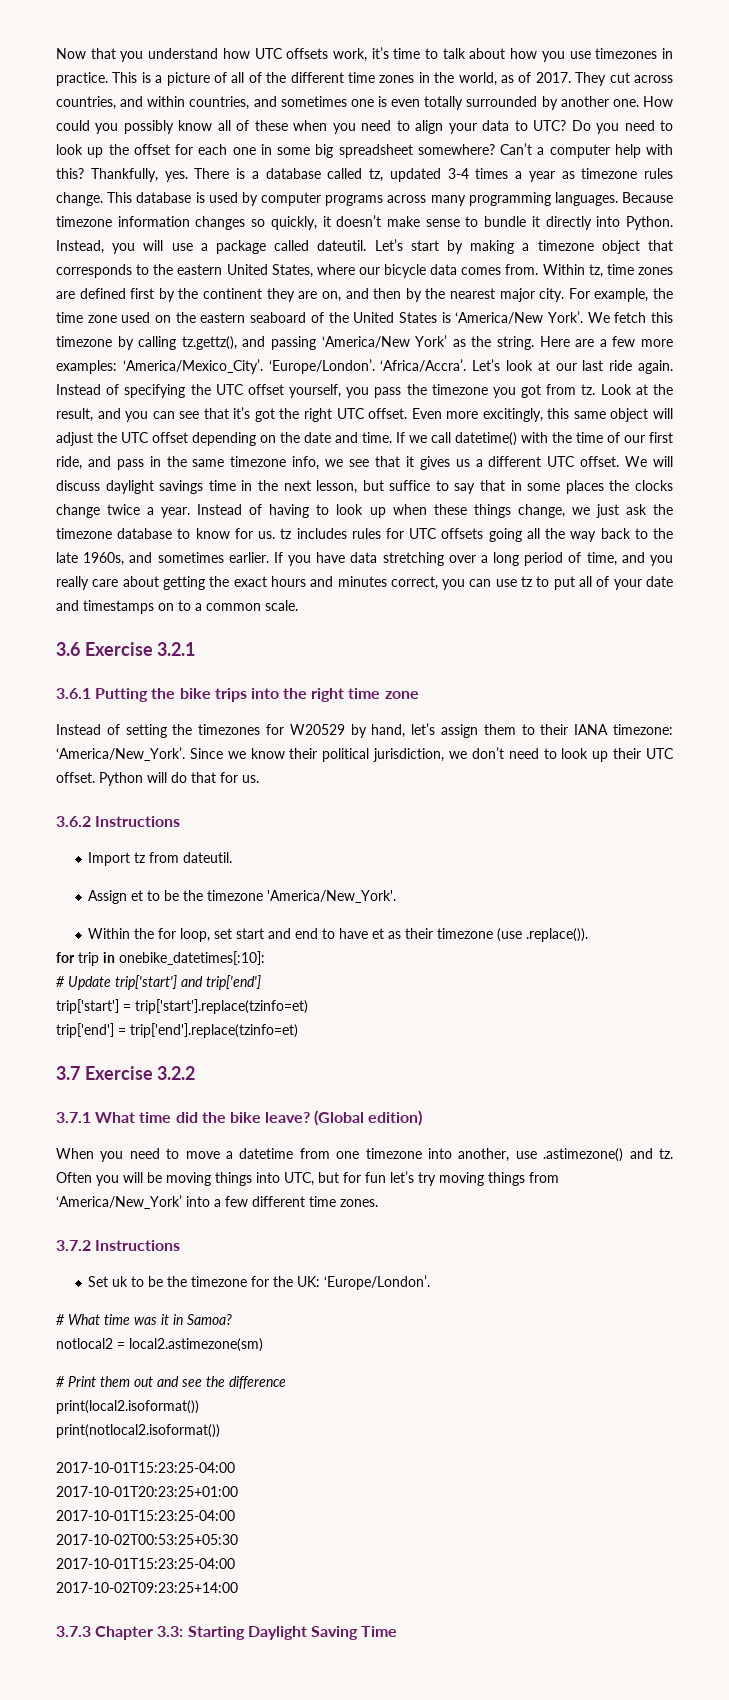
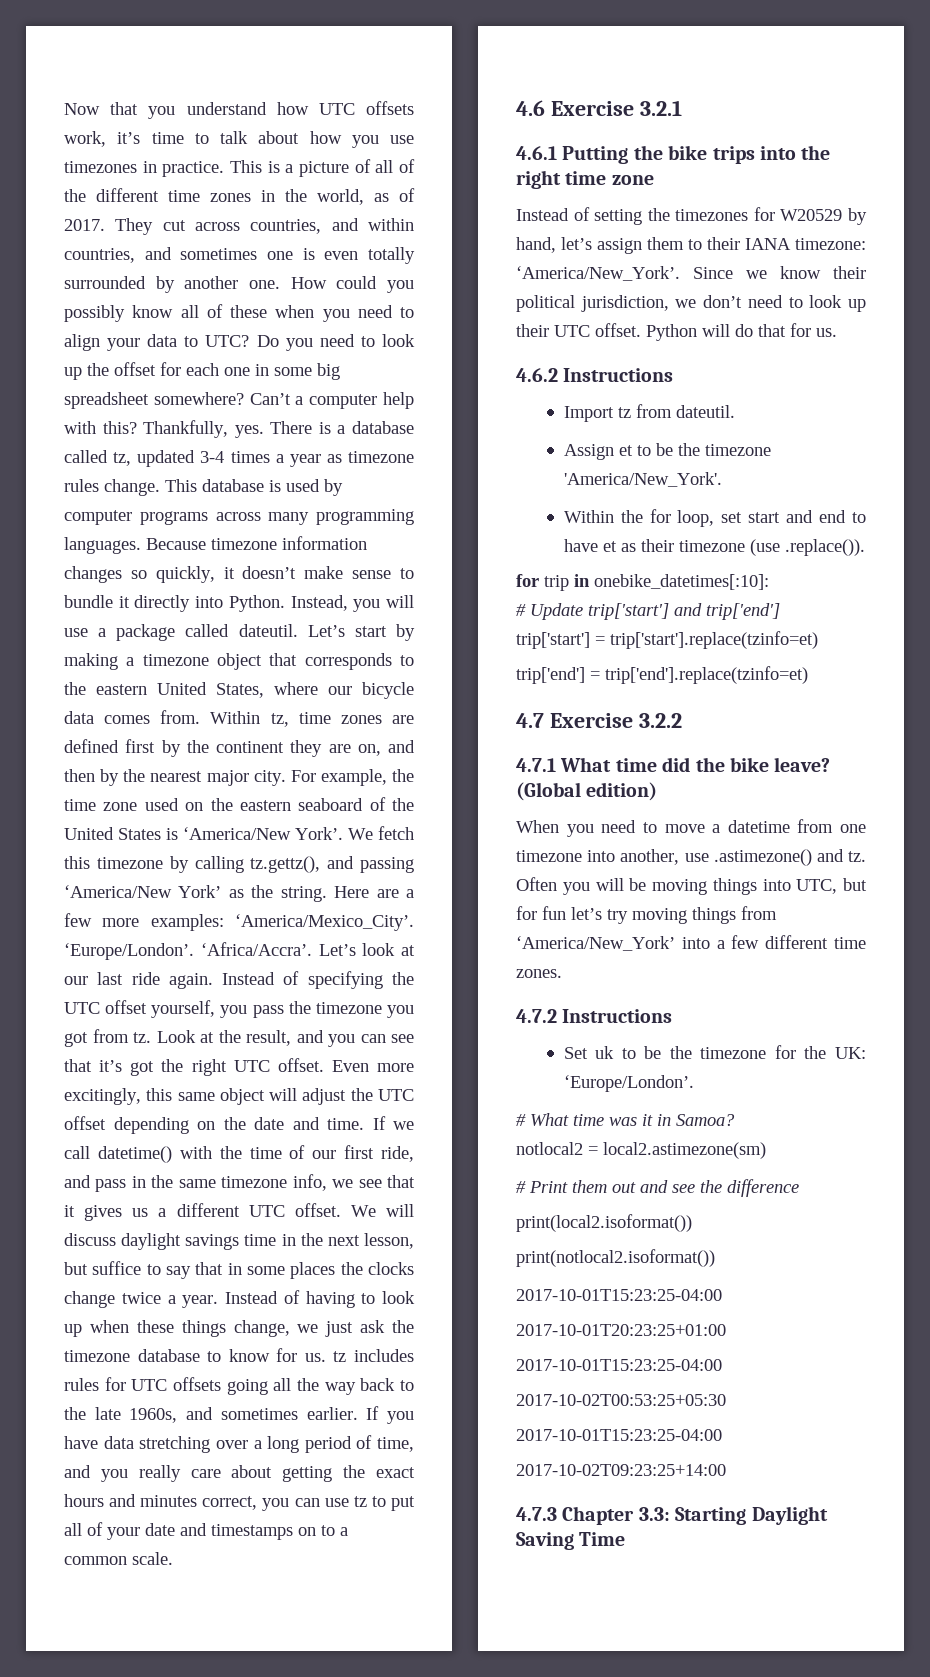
- 3.6 Exercise 3.2.1
+ 4.6 Exercise 3.2.1
- 3.6.1 Putting the bike trips into the right time zone
+ 4.6.1 Putting the bike trips into the right time zone
- 3.6.2 Instructions
+ 4.6.2 Instructions
- 3.7 Exercise 3.2.2
+ 4.7 Exercise 3.2.2
- 3.7.1 What time did the bike leave?
+ 4.7.1 What time did the bike leave?
- 3.7.2 Instructions
+ 4.7.2 Instructions
- 3.7.3 Chapter 3.3: Starting Daylight Saving Time
+ 4.7.3 Chapter 3.3: Starting Daylight Saving Time

